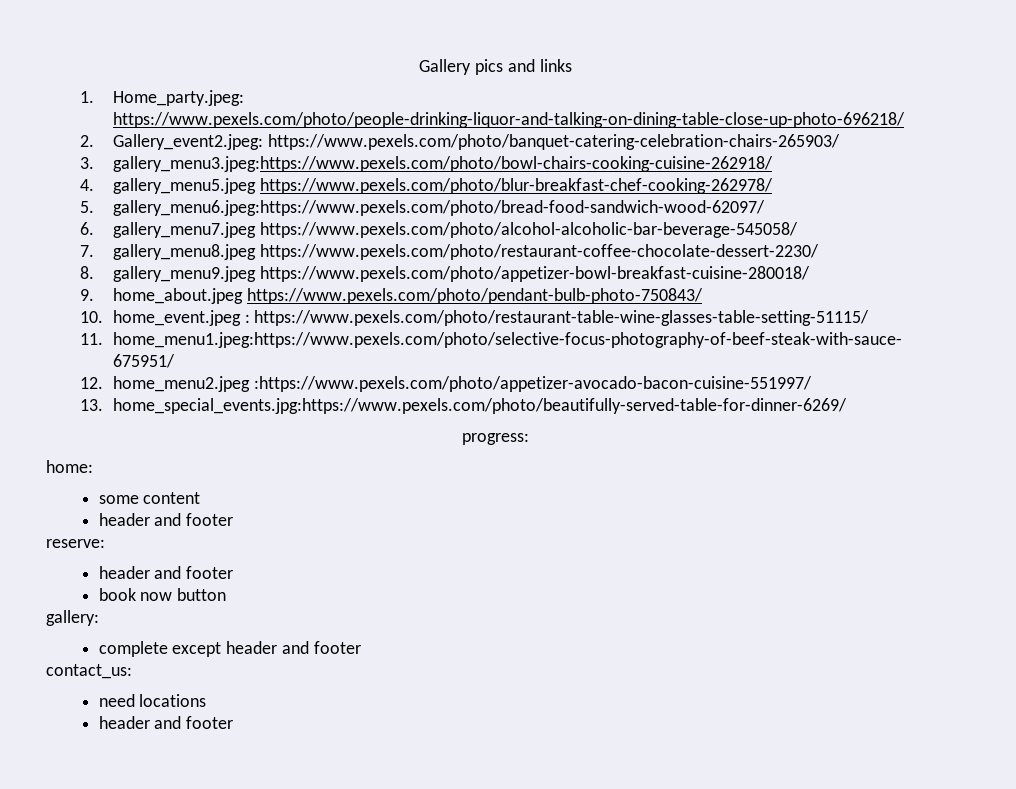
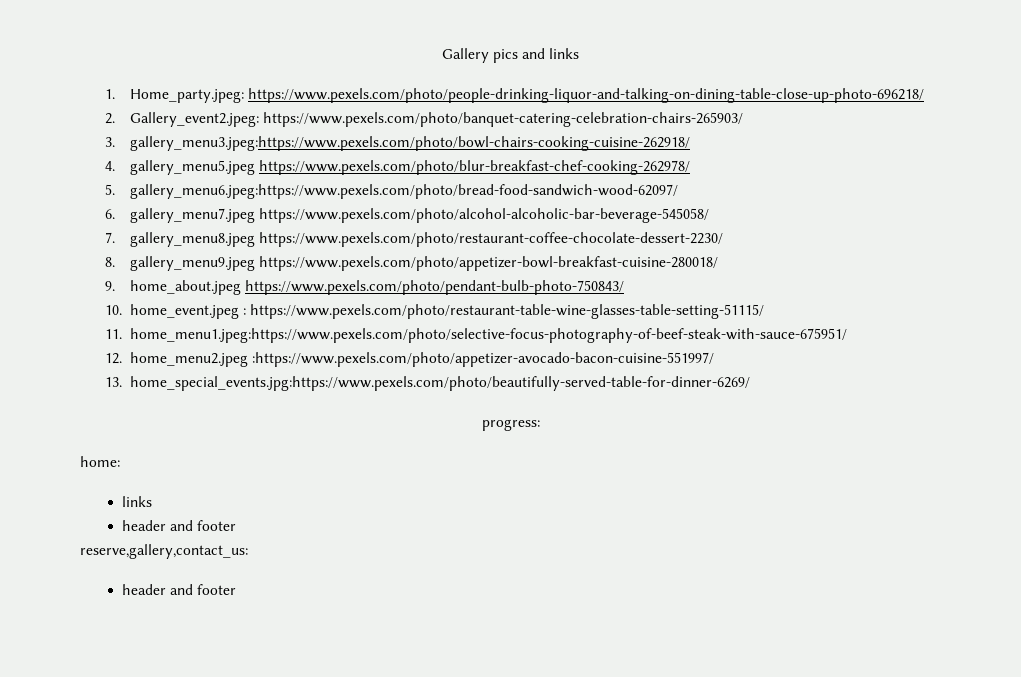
  home:
- some content
+ links
  header and footer
- reserve:
- header and footer
- book now button
- gallery:
- complete except header and footer
- contact_us:
- need locations
+ reserve,gallery,contact_us:

